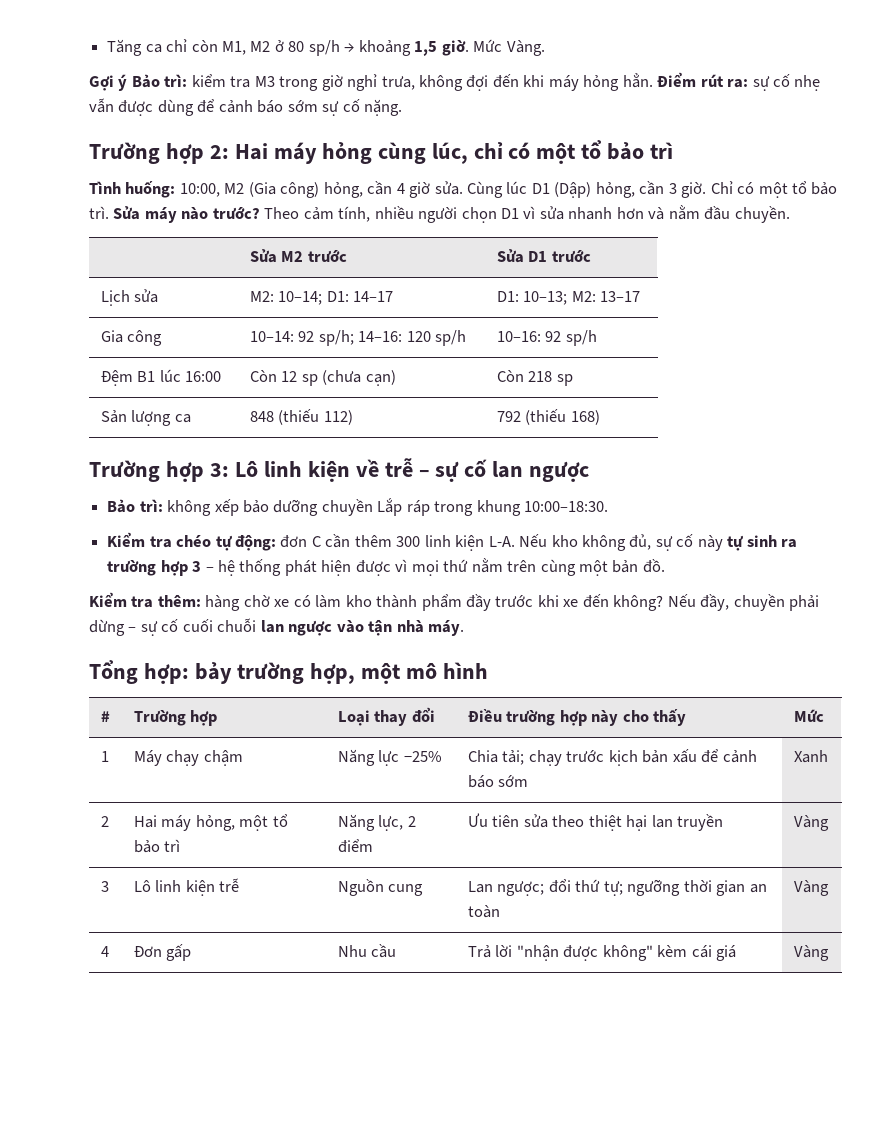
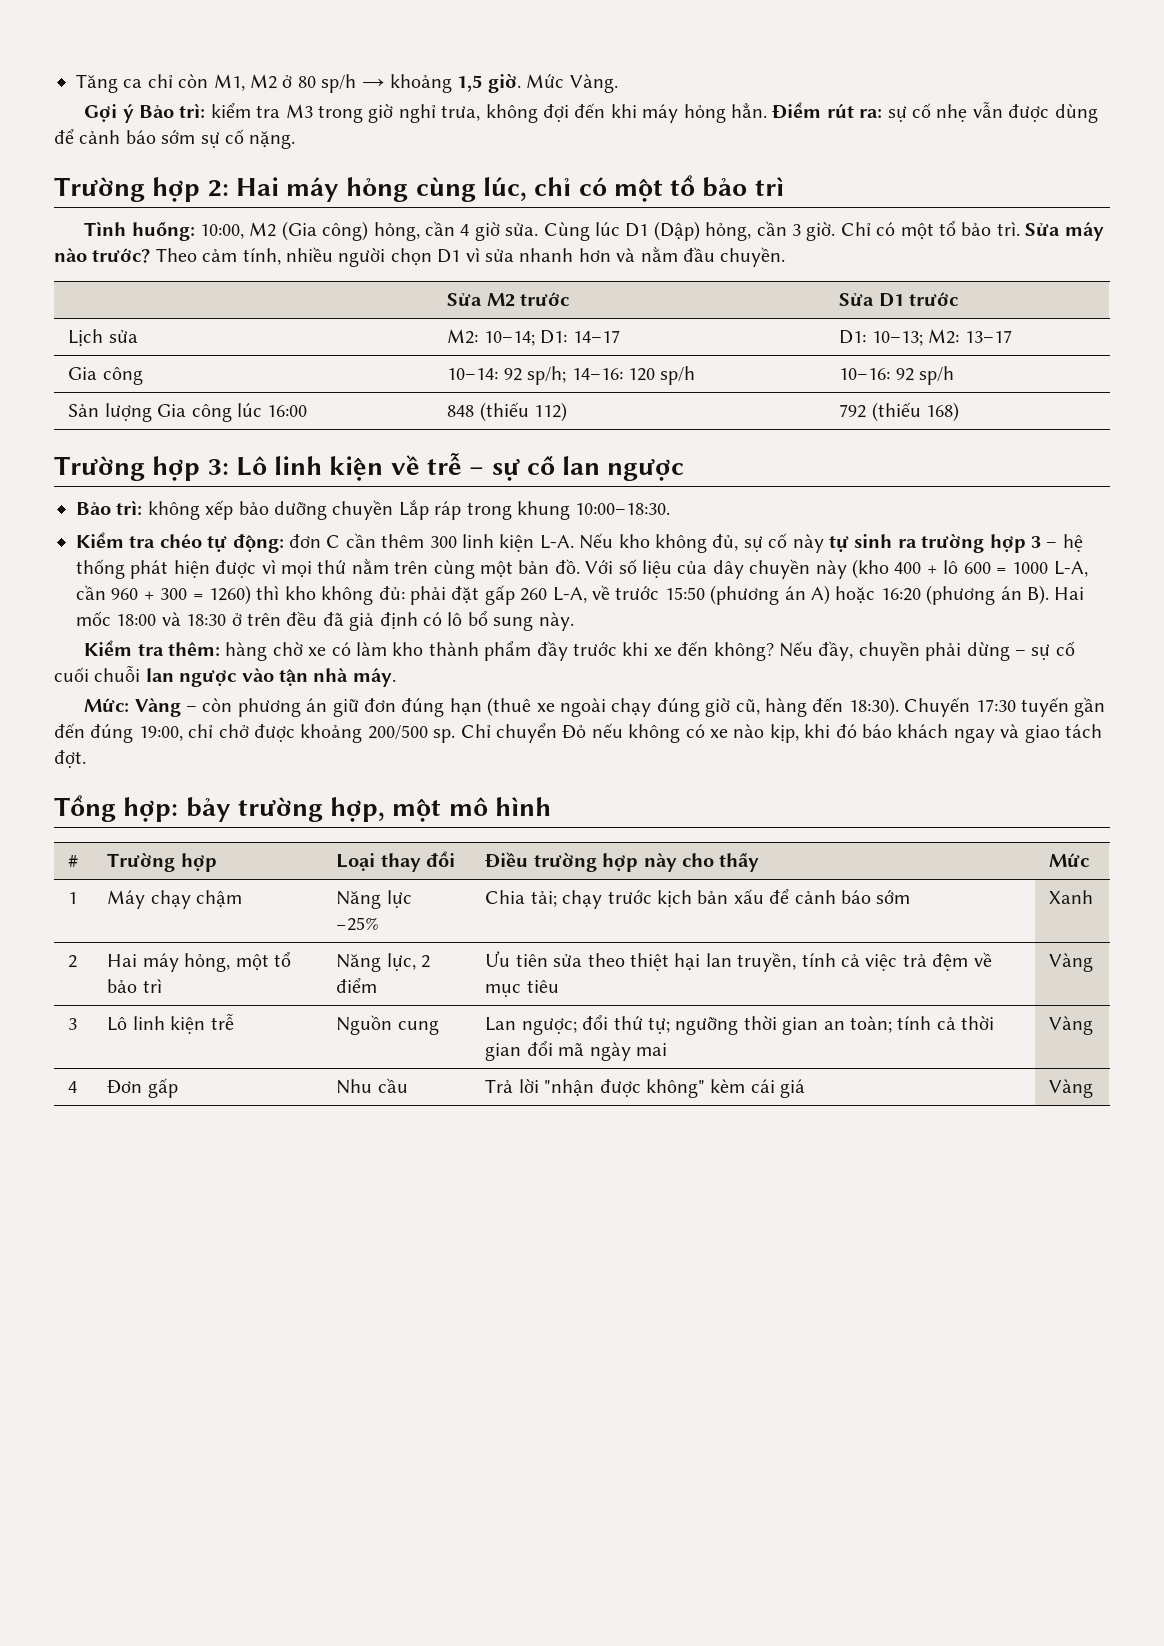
- Đệm B1 lúc 16:00 | Còn 12 sp (chưa cạn) | Còn 218 sp
- Sản lượng ca | 848 (thiếu 112) | 792 (thiếu 168)
+ Sản lượng Gia công lúc 16:00 | 848 (thiếu 112) | 792 (thiếu 168)
+ Với số liệu của dây chuyền này (kho 400 + lô 600 = 1000 L-A, cần 960 + 300 = 1260) thì kho không đủ: phải đặt gấp 260 L-A, về trước 15:50 (phương án A) hoặc 16:20 (phương án B). Hai mốc 18:00 và 18:30 ở trên đều đã giả định có lô bổ sung này.
+ Mức: Vàng – còn phương án giữ đơn đúng hạn (thuê xe ngoài chạy đúng giờ cũ, hàng đến 18:30). Chuyến 17:30 tuyến gần đến đúng 19:00, chỉ chở được khoảng 200/500 sp. Chỉ chuyển Đỏ nếu không có xe nào kịp, khi đó báo khách ngay và giao tách đợt.
- 2 | Hai máy hỏng, một tổ bảo trì | Năng lực, 2 điểm | Ưu tiên sửa theo thiệt hại lan truyền | Vàng
+ 2 | Hai máy hỏng, một tổ bảo trì | Năng lực, 2 điểm | Ưu tiên sửa theo thiệt hại lan truyền, tính cả việc trả đệm về mục tiêu | Vàng
- 3 | Lô linh kiện trễ | Nguồn cung | Lan ngược; đổi thứ tự; ngưỡng thời gian an toàn | Vàng
+ 3 | Lô linh kiện trễ | Nguồn cung | Lan ngược; đổi thứ tự; ngưỡng thời gian an toàn; tính cả thời gian đổi mã ngày mai | Vàng

